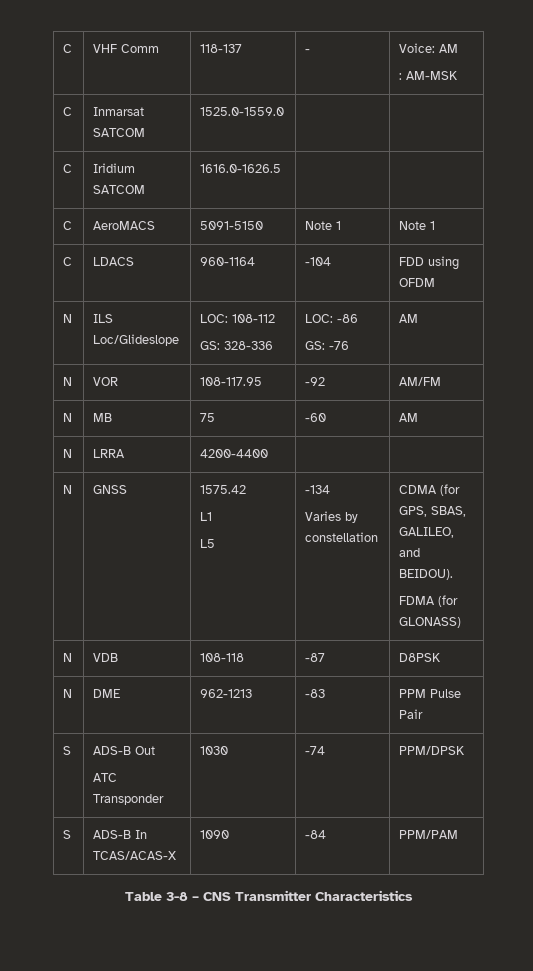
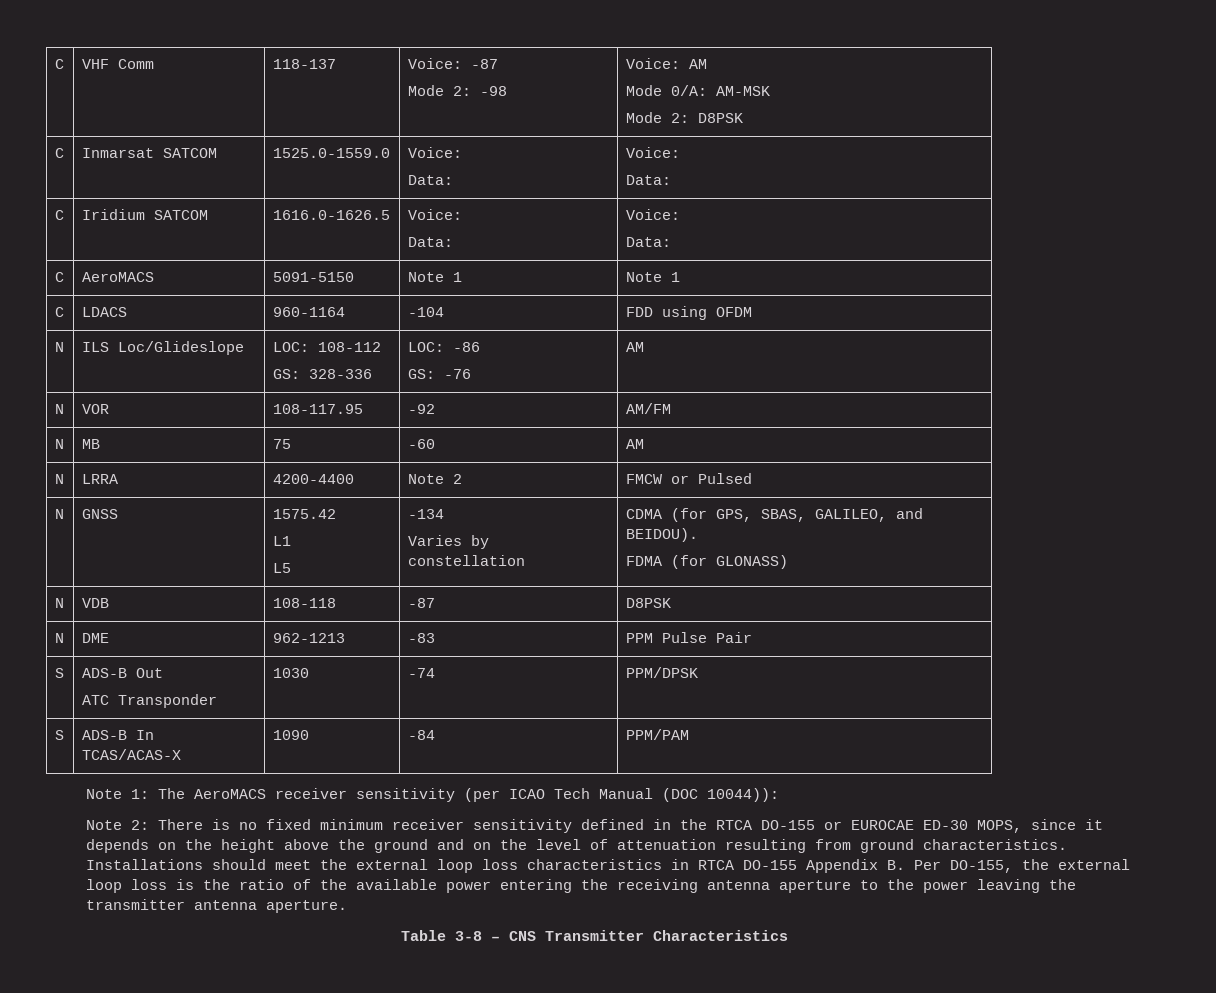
- C | VHF Comm | 118-137 | - | Voice: AM
- : AM-MSK
+ C | VHF Comm | 118-137 | Voice: -87
+ Mode 2: -98 | Voice: AM
+ Mode 0/A: AM-MSK
+ Mode 2: D8PSK
- C | Inmarsat SATCOM | 1525.0-1559.0 | |
+ C | Inmarsat SATCOM | 1525.0-1559.0 | Voice:
+ Data: | Voice:
+ Data:
- C | Iridium SATCOM | 1616.0-1626.5 | |
+ C | Iridium SATCOM | 1616.0-1626.5 | Voice:
+ Data: | Voice:
+ Data:
- N | LRRA | 4200-4400 | |
+ N | LRRA | 4200-4400 | Note 2 | FMCW or Pulsed
+ Note 1: The AeroMACS receiver sensitivity (per ICAO Tech Manual (DOC 10044)):
+ Note 2: There is no fixed minimum receiver sensitivity defined in the RTCA DO-155 or EUROCAE ED-30 MOPS, since it depends on the height above the ground and on the level of attenuation resulting from ground characteristics. Installations should meet the external loop loss characteristics in RTCA DO-155 Appendix B. Per DO-155, the external loop loss is the ratio of the available power entering the receiving antenna aperture to the power leaving the transmitter antenna aperture.

